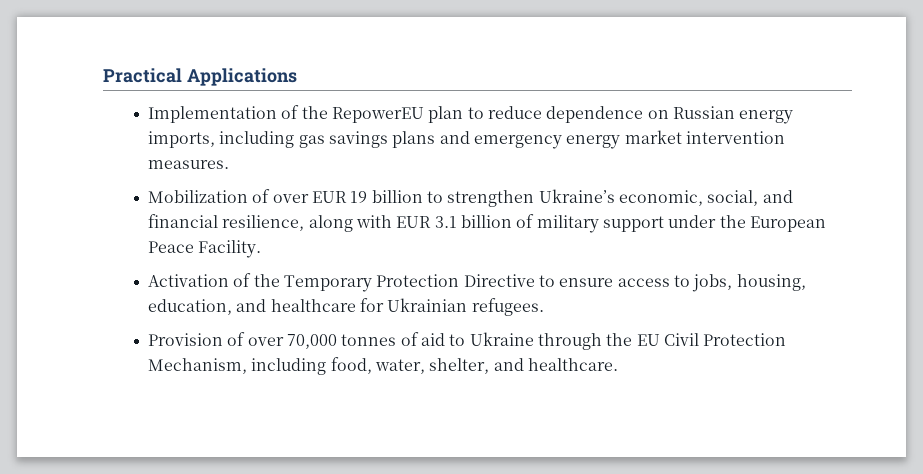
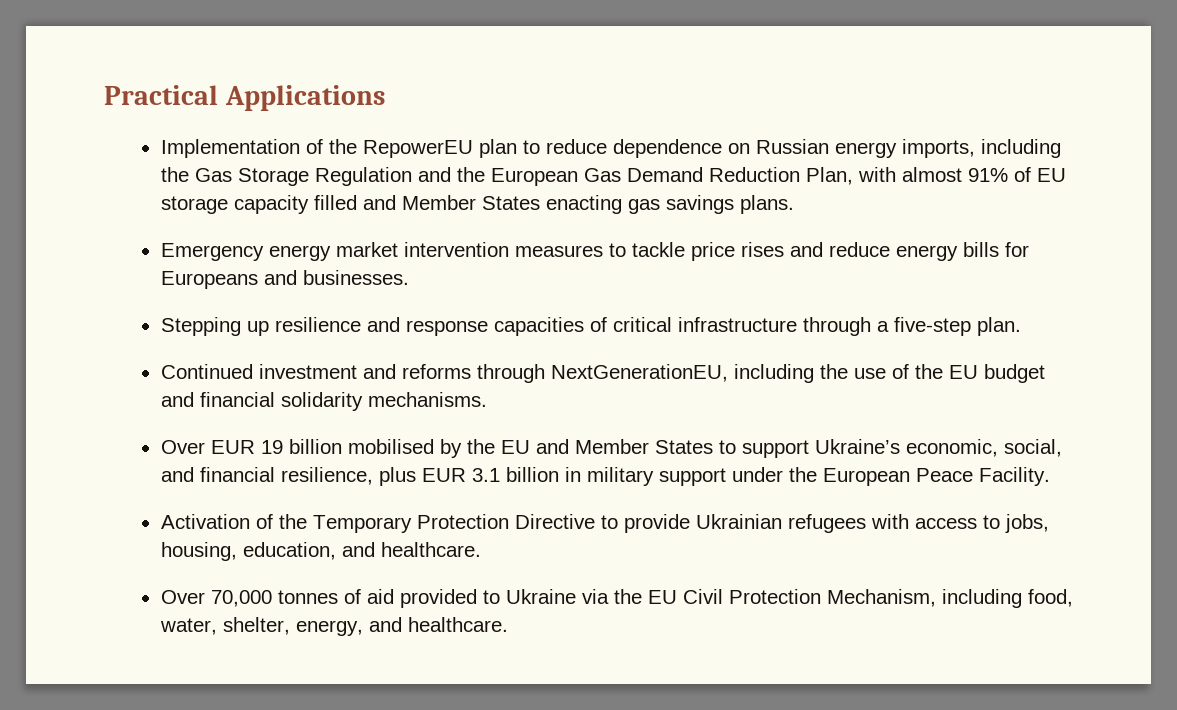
- Implementation of the RepowerEU plan to reduce dependence on Russian energy imports, including gas savings plans and emergency energy market intervention measures.
- Mobilization of over EUR 19 billion to strengthen Ukraine’s economic, social, and financial resilience, along with EUR 3.1 billion of military support under the European Peace Facility.
+ Implementation of the RepowerEU plan to reduce dependence on Russian energy imports, including the Gas Storage Regulation and the European Gas Demand Reduction Plan, with almost 91% of EU storage capacity filled and Member States enacting gas savings plans.
+ Emergency energy market intervention measures to tackle price rises and reduce energy bills for Europeans and businesses.
+ Stepping up resilience and response capacities of critical infrastructure through a five-step plan.
+ Continued investment and reforms through NextGenerationEU, including the use of the EU budget and financial solidarity mechanisms.
+ Over EUR 19 billion mobilised by the EU and Member States to support Ukraine’s economic, social, and financial resilience, plus EUR 3.1 billion in military support under the European Peace Facility.
- Activation of the Temporary Protection Directive to ensure access to jobs, housing, education, and healthcare for Ukrainian refugees.
- Provision of over 70,000 tonnes of aid to Ukraine through the EU Civil Protection Mechanism, including food, water, shelter, and healthcare.
+ Activation of the Temporary Protection Directive to provide Ukrainian refugees with access to jobs, housing, education, and healthcare.
+ Over 70,000 tonnes of aid provided to Ukraine via the EU Civil Protection Mechanism, including food, water, shelter, energy, and healthcare.

